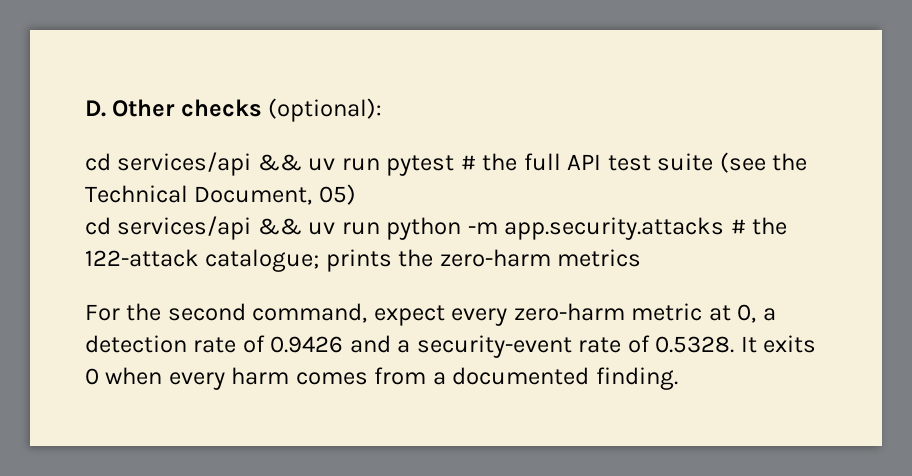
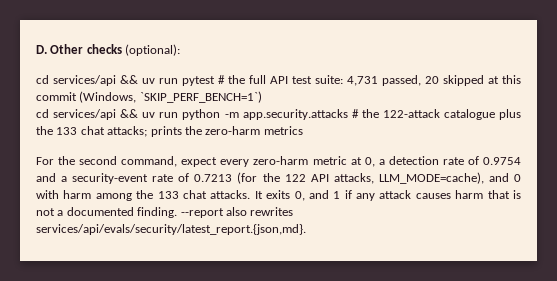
- cd services/api && uv run pytest # the full API test suite (see the Technical Document, 05)
+ cd services/api && uv run pytest # the full API test suite: 4,731 passed, 20 skipped at this commit (Windows, `SKIP_PERF_BENCH=1`)
- cd services/api && uv run python -m app.security.attacks # the 122-attack catalogue; prints the zero-harm metrics
+ cd services/api && uv run python -m app.security.attacks # the 122-attack catalogue plus the 133 chat attacks; prints the zero-harm metrics
- For the second command, expect every zero-harm metric at 0, a detection rate of 0.9426 and a security-event rate of 0.5328. It exits 0 when every harm comes from a documented finding.
+ For the second command, expect every zero-harm metric at 0, a detection rate of 0.9754 and a security-event rate of 0.7213 (for the 122 API attacks, LLM_MODE=cache), and 0 with harm among the 133 chat attacks. It exits 0, and 1 if any attack causes harm that is not a documented finding. --report also rewrites services/api/evals/security/latest_report.{json,md}.

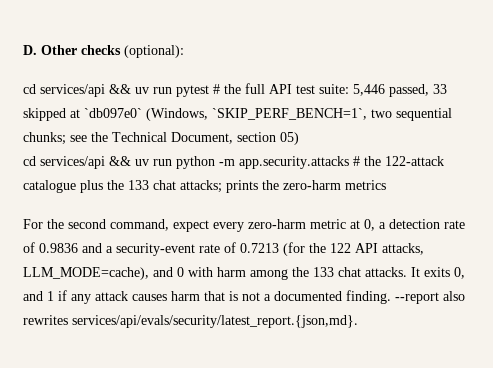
- cd services/api && uv run pytest # the full API test suite: 4,731 passed, 20 skipped at this commit (Windows, `SKIP_PERF_BENCH=1`)
+ cd services/api && uv run pytest # the full API test suite: 5,446 passed, 33 skipped at `db097e0` (Windows, `SKIP_PERF_BENCH=1`, two sequential chunks; see the Technical Document, section 05)
- For the second command, expect every zero-harm metric at 0, a detection rate of 0.9754 and a security-event rate of 0.7213 (for the 122 API attacks, LLM_MODE=cache), and 0 with harm among the 133 chat attacks.
+ For the second command, expect every zero-harm metric at 0, a detection rate of 0.9836 and a security-event rate of 0.7213 (for the 122 API attacks, LLM_MODE=cache), and 0 with harm among the 133 chat attacks.

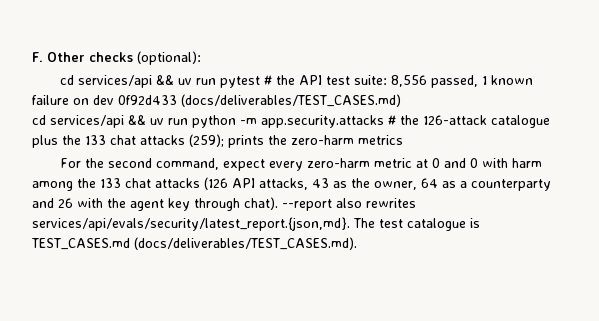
- D. Other checks (optional):
+ F. Other checks (optional):
- cd services/api && uv run pytest # the full API test suite: 5,446 passed, 33 skipped at `db097e0` (Windows, `SKIP_PERF_BENCH=1`, two sequential chunks; see the Technical Document, section 05)
+ cd services/api && uv run pytest # the API test suite: 8,556 passed, 1 known failure on dev 0f92d433 (docs/deliverables/TEST_CASES.md)
- cd services/api && uv run python -m app.security.attacks # the 122-attack catalogue plus the 133 chat attacks; prints the zero-harm metrics
+ cd services/api && uv run python -m app.security.attacks # the 126-attack catalogue plus the 133 chat attacks (259); prints the zero-harm metrics
- For the second command, expect every zero-harm metric at 0, a detection rate of 0.9836 and a security-event rate of 0.7213 (for the 122 API attacks, LLM_MODE=cache), and 0 with harm among the 133 chat attacks. It exits 0, and 1 if any attack causes harm that is not a documented finding. --report also rewrites services/api/evals/security/latest_report.{json,md}.
+ For the second command, expect every zero-harm metric at 0 and 0 with harm among the 133 chat attacks (126 API attacks, 43 as the owner, 64 as a counterparty and 26 with the agent key through chat). --report also rewrites services/api/evals/security/latest_report.{json,md}. The test catalogue is TEST_CASES.md (docs/deliverables/TEST_CASES.md).

